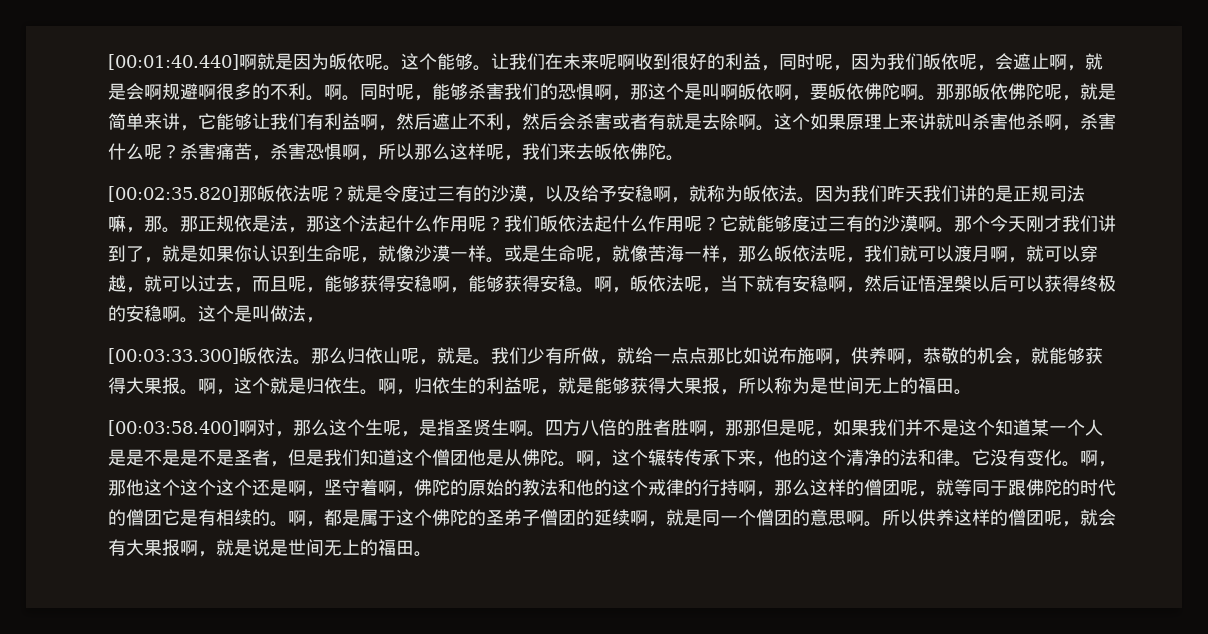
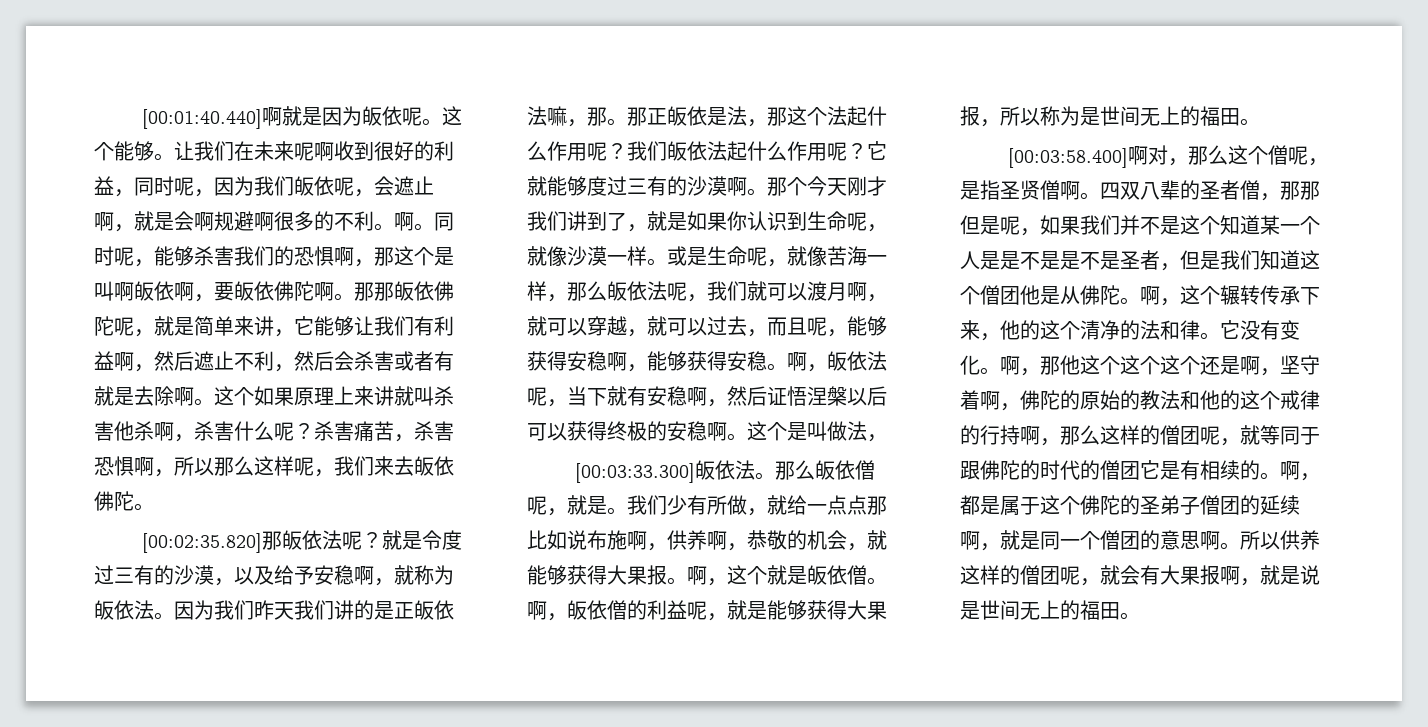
- 因为我们昨天我们讲的是正规司法嘛，那。
+ 因为我们昨天我们讲的是正皈依法嘛，那。
- 那正规依是法，那这个法起什么作用呢？
+ 那正皈依是法，那这个法起什么作用呢？
- 那么归依山呢，就是。
+ 那么皈依僧呢，就是。
- 啊，这个就是归依生。啊，归依生的利益呢，就是能够获得大果报，所以称为是世间无上的福田。
+ 啊，这个就是皈依僧。啊，皈依僧的利益呢，就是能够获得大果报，所以称为是世间无上的福田。
- [00:03:58.400]啊对，那么这个生呢，是指圣贤生啊。四方八倍的胜者胜啊，那那但是呢，如果我们并不是这个知道某一个人是是不是是不是圣者，但是我们知道这个僧团他是从佛陀。
+ [00:03:58.400]啊对，那么这个僧呢，是指圣贤僧啊。四双八辈的圣者僧，那那但是呢，如果我们并不是这个知道某一个人是是不是是不是圣者，但是我们知道这个僧团他是从佛陀。

